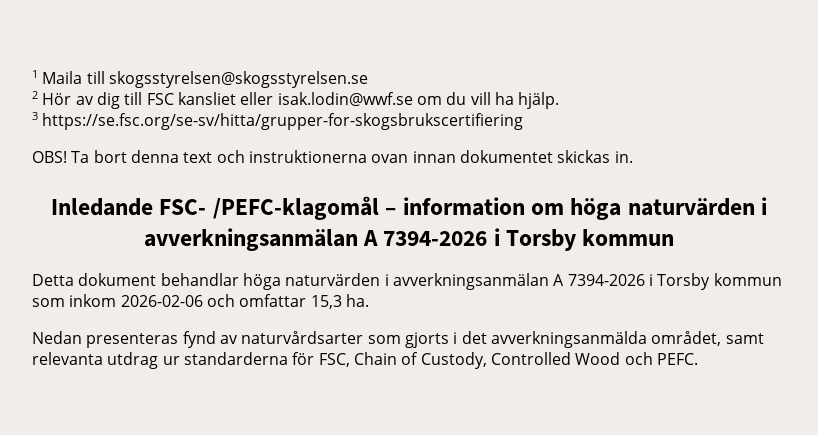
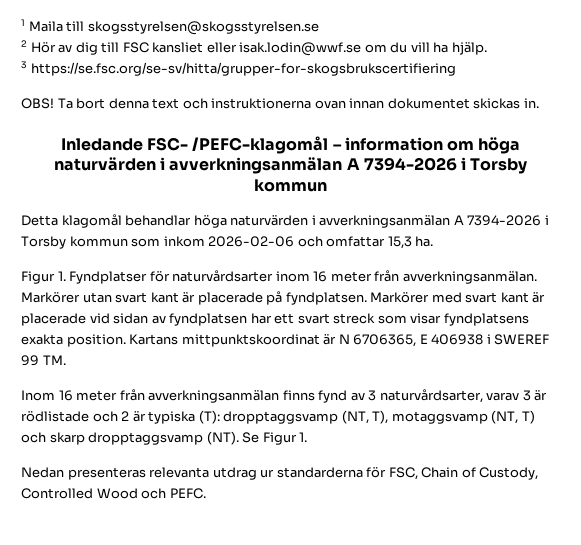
- Detta dokument behandlar höga naturvärden i avverkningsanmälan A 7394-2026 i Torsby kommun som inkom 2026-02-06 och omfattar 15,3 ha.
+ Detta klagomål behandlar höga naturvärden i avverkningsanmälan A 7394-2026 i Torsby kommun som inkom 2026-02-06 och omfattar 15,3 ha.
- Nedan presenteras fynd av naturvårdsarter som gjorts i det avverkningsanmälda området, samt relevanta utdrag ur standarderna för FSC, Chain of Custody, Controlled Wood och PEFC.
+ Figur 1. Fyndplatser för naturvårdsarter inom 16 meter från avverkningsanmälan. Markörer utan svart kant är placerade på fyndplatsen. Markörer med svart kant är placerade vid sidan av fyndplatsen har ett svart streck som visar fyndplatsens exakta position. Kartans mittpunktskoordinat är N 6706365, E 406938 i SWEREF 99 TM.
+ Inom 16 meter från avverkningsanmälan finns fynd av 3 naturvårdsarter, varav 3 är rödlistade och 2 är typiska (T): dropptaggsvamp (NT, T), motaggsvamp (NT, T) och skarp dropptaggsvamp (NT). Se Figur 1.
+ Nedan presenteras relevanta utdrag ur standarderna för FSC, Chain of Custody, Controlled Wood och PEFC.

